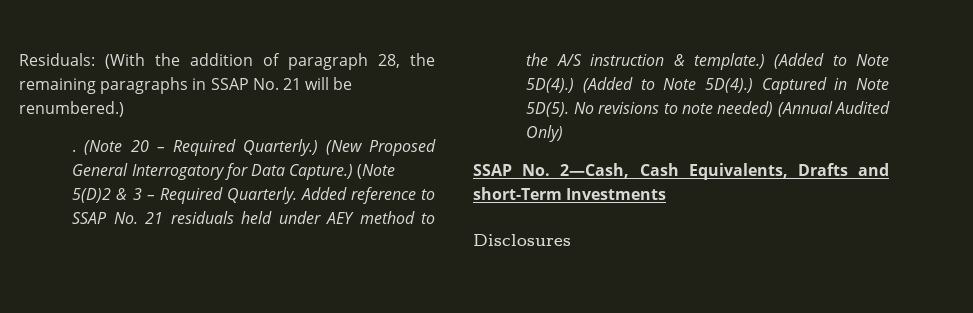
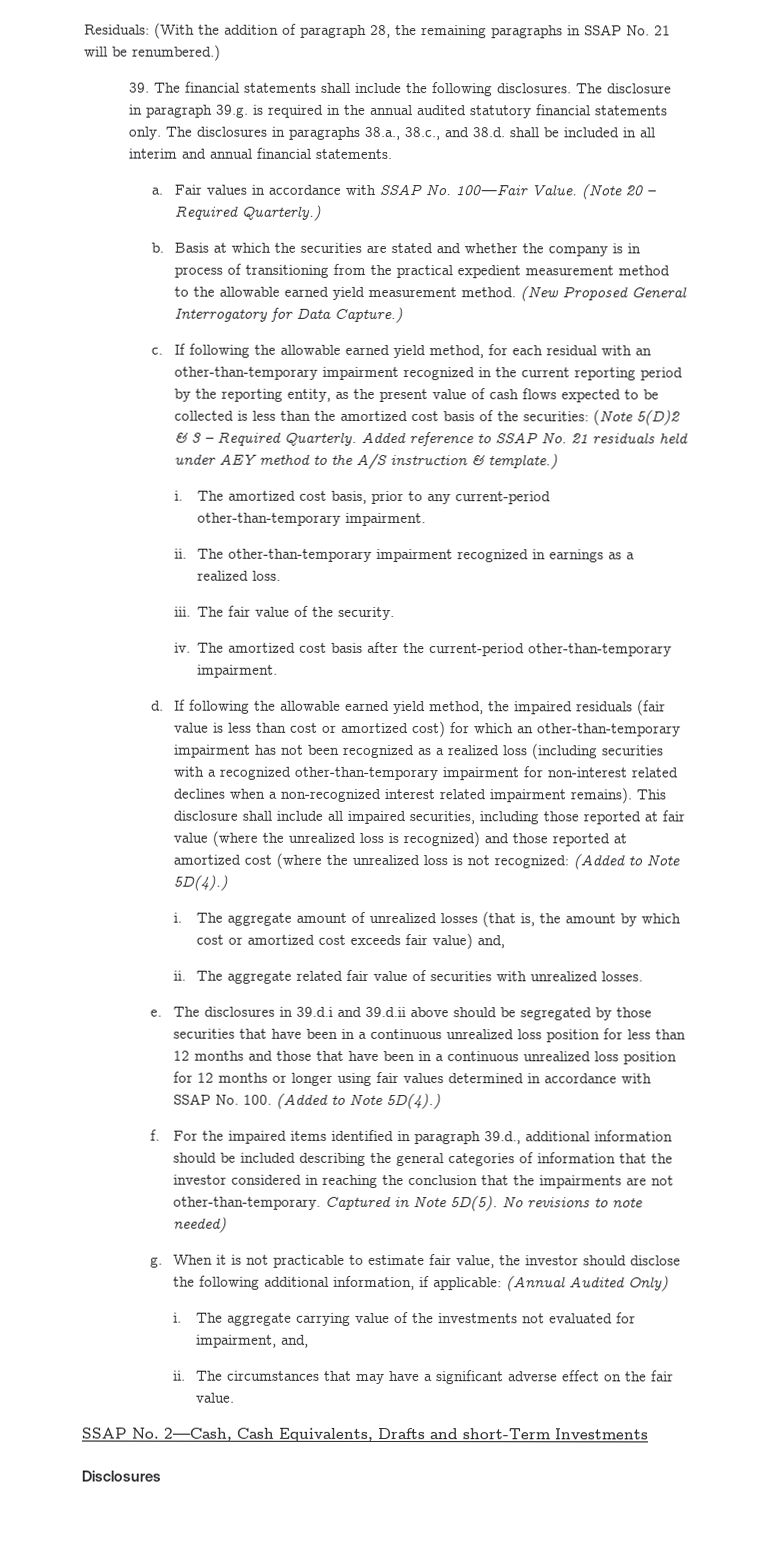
- .
+ 39. The financial statements shall include the following disclosures. The disclosure in paragraph 39.g. is required in the annual audited statutory financial statements only. The disclosures in paragraphs 38.a., 38.c., and 38.d. shall be included in all interim and annual financial statements.
+ a. Fair values in accordance with SSAP No. 100—Fair Value.
- (Note 20 – Required Quarterly.) (New Proposed General Interrogatory for Data Capture.) (Note 5(D)2 & 3 – Required Quarterly.
+ (Note 20 – Required Quarterly.)
+ b. Basis at which the securities are stated and whether the company is in process of transitioning from the practical expedient measurement method to the allowable earned yield measurement method. (New Proposed General Interrogatory for Data Capture.)
+ c. If following the allowable earned yield method, for each residual with an other-than-temporary impairment recognized in the current reporting period by the reporting entity, as the present value of cash flows expected to be collected is less than the amortized cost basis of the securities: (Note 5(D)2 & 3 – Required Quarterly.
- Added reference to SSAP No. 21 residuals held under AEY method to the A/S instruction & template.) (Added to Note 5D(4).) (Added to Note 5D(4).)
+ Added reference to SSAP No. 21 residuals held under AEY method to the A/S instruction & template.)
+ i. The amortized cost basis, prior to any current-period other-than-temporary impairment.
+ ii. The other-than-temporary impairment recognized in earnings as a realized loss.
+ iii. The fair value of the security.
+ iv. The amortized cost basis after the current-period other-than-temporary impairment.
+ d. If following the allowable earned yield method, the impaired residuals (fair value is less than cost or amortized cost) for which an other-than-temporary impairment has not been recognized as a realized loss (including securities with a recognized other-than-temporary impairment for non-interest related declines when a non-recognized interest related impairment remains). This disclosure shall include all impaired securities, including those reported at fair value (where the unrealized loss is recognized) and those reported at amortized cost (where the unrealized loss is not recognized: (Added to Note 5D(4).)
+ i. The aggregate amount of unrealized losses (that is, the amount by which cost or amortized cost exceeds fair value) and,
+ ii. The aggregate related fair value of securities with unrealized losses.
+ e. The disclosures in 39.d.i and 39.d.ii above should be segregated by those securities that have been in a continuous unrealized loss position for less than 12 months and those that have been in a continuous unrealized loss position for 12 months or longer using fair values determined in accordance with SSAP No. 100. (Added to Note 5D(4).)
+ f. For the impaired items identified in paragraph 39.d., additional information should be included describing the general categories of information that the investor considered in reaching the conclusion that the impairments are not other-than-temporary.
- No revisions to note needed) (Annual Audited Only)
+ No revisions to note needed)
+ g. When it is not practicable to estimate fair value, the investor should disclose the following additional information, if applicable: (Annual Audited Only)
+ i. The aggregate carrying value of the investments not evaluated for impairment, and,
+ ii. The circumstances that may have a significant adverse effect on the fair value.

